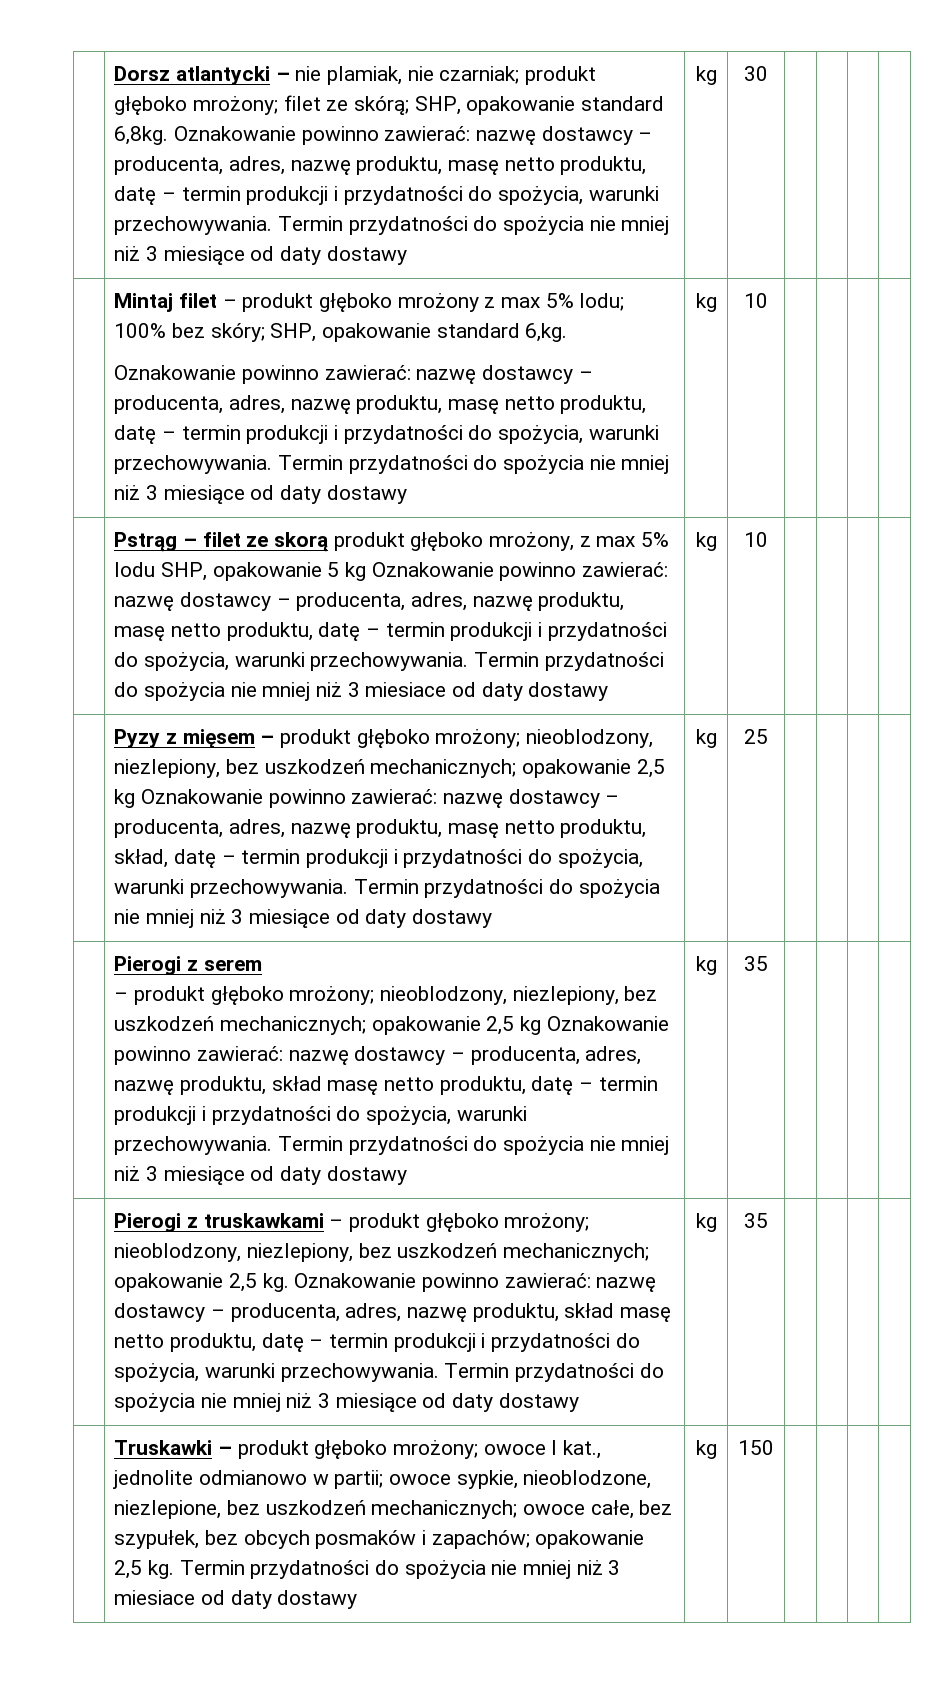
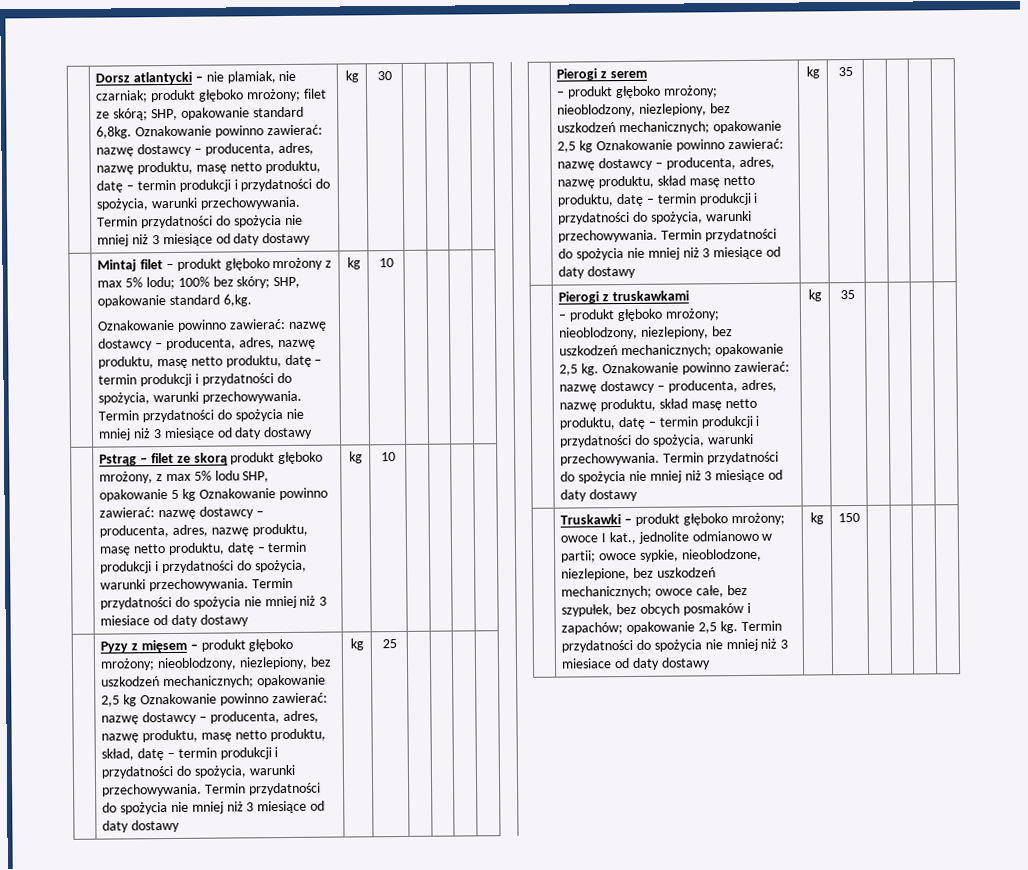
- Pierogi z truskawkami – produkt głęboko mrożony; nieoblodzony, niezlepiony, bez uszkodzeń mechanicznych; opakowanie 2,5 kg.
+ Pierogi z truskawkami
+ – produkt głęboko mrożony; nieoblodzony, niezlepiony, bez uszkodzeń mechanicznych; opakowanie 2,5 kg.

